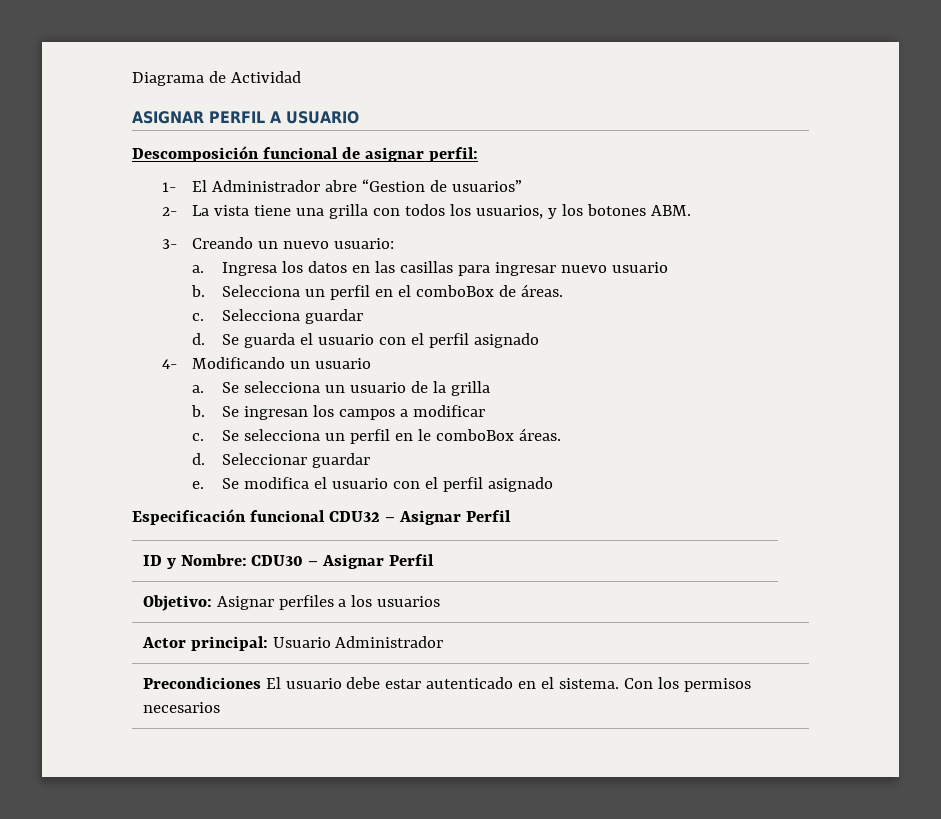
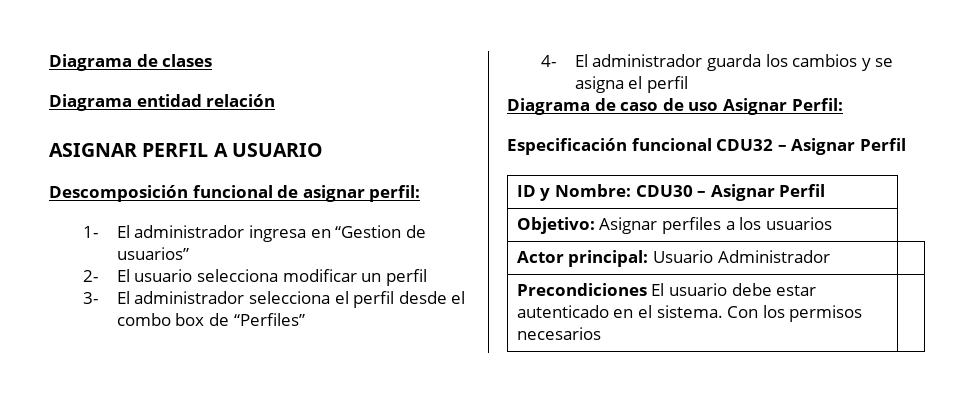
- Diagrama de Actividad
+ Diagrama de clases
+ Diagrama entidad relación
- 1- El Administrador abre “Gestion de usuarios”
+ 1- El administrador ingresa en “Gestion de usuarios”
- 2- La vista tiene una grilla con todos los usuarios, y los botones ABM.
- 3- Creando un nuevo usuario:
- a. Ingresa los datos en las casillas para ingresar nuevo usuario
- b. Selecciona un perfil en el comboBox de áreas.
- c. Selecciona guardar
- d. Se guarda el usuario con el perfil asignado
- 4- Modificando un usuario
- a. Se selecciona un usuario de la grilla
- b. Se ingresan los campos a modificar
- c. Se selecciona un perfil en le comboBox áreas.
- d. Seleccionar guardar
- e. Se modifica el usuario con el perfil asignado
+ 2- El usuario selecciona modificar un perfil
+ 3- El administrador selecciona el perfil desde el combo box de “Perfiles”
+ 4- El administrador guarda los cambios y se asigna el perfil
+ Diagrama de caso de uso Asignar Perfil:

